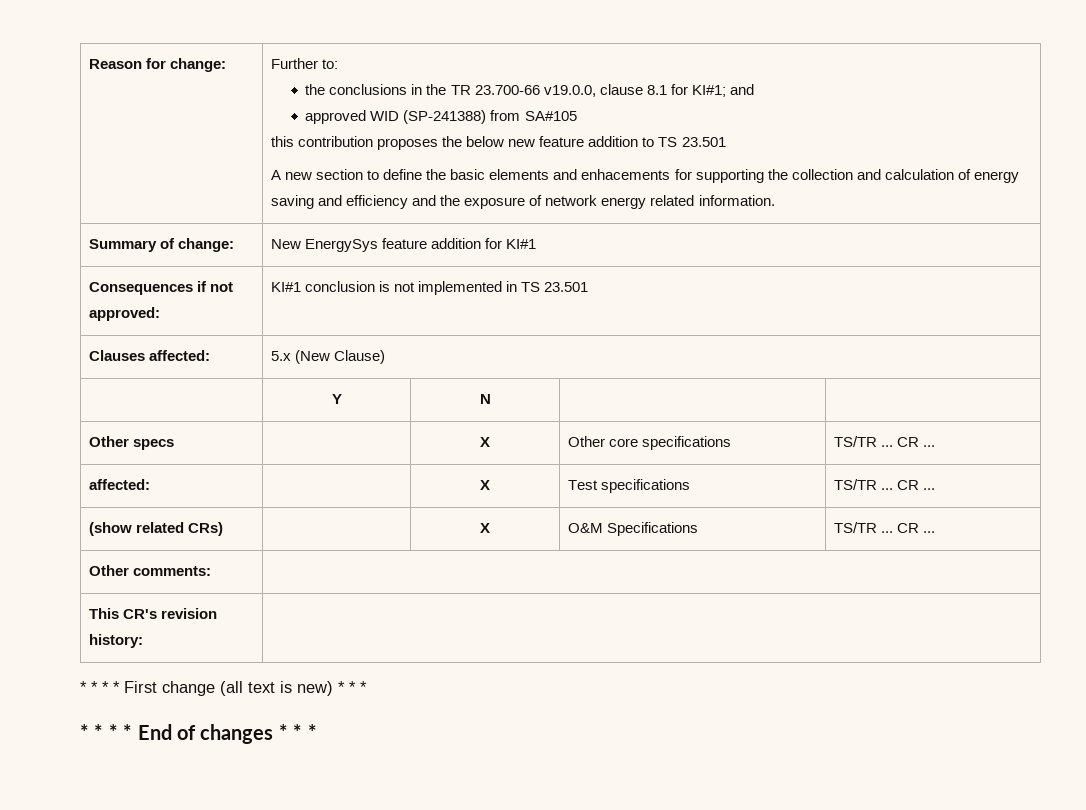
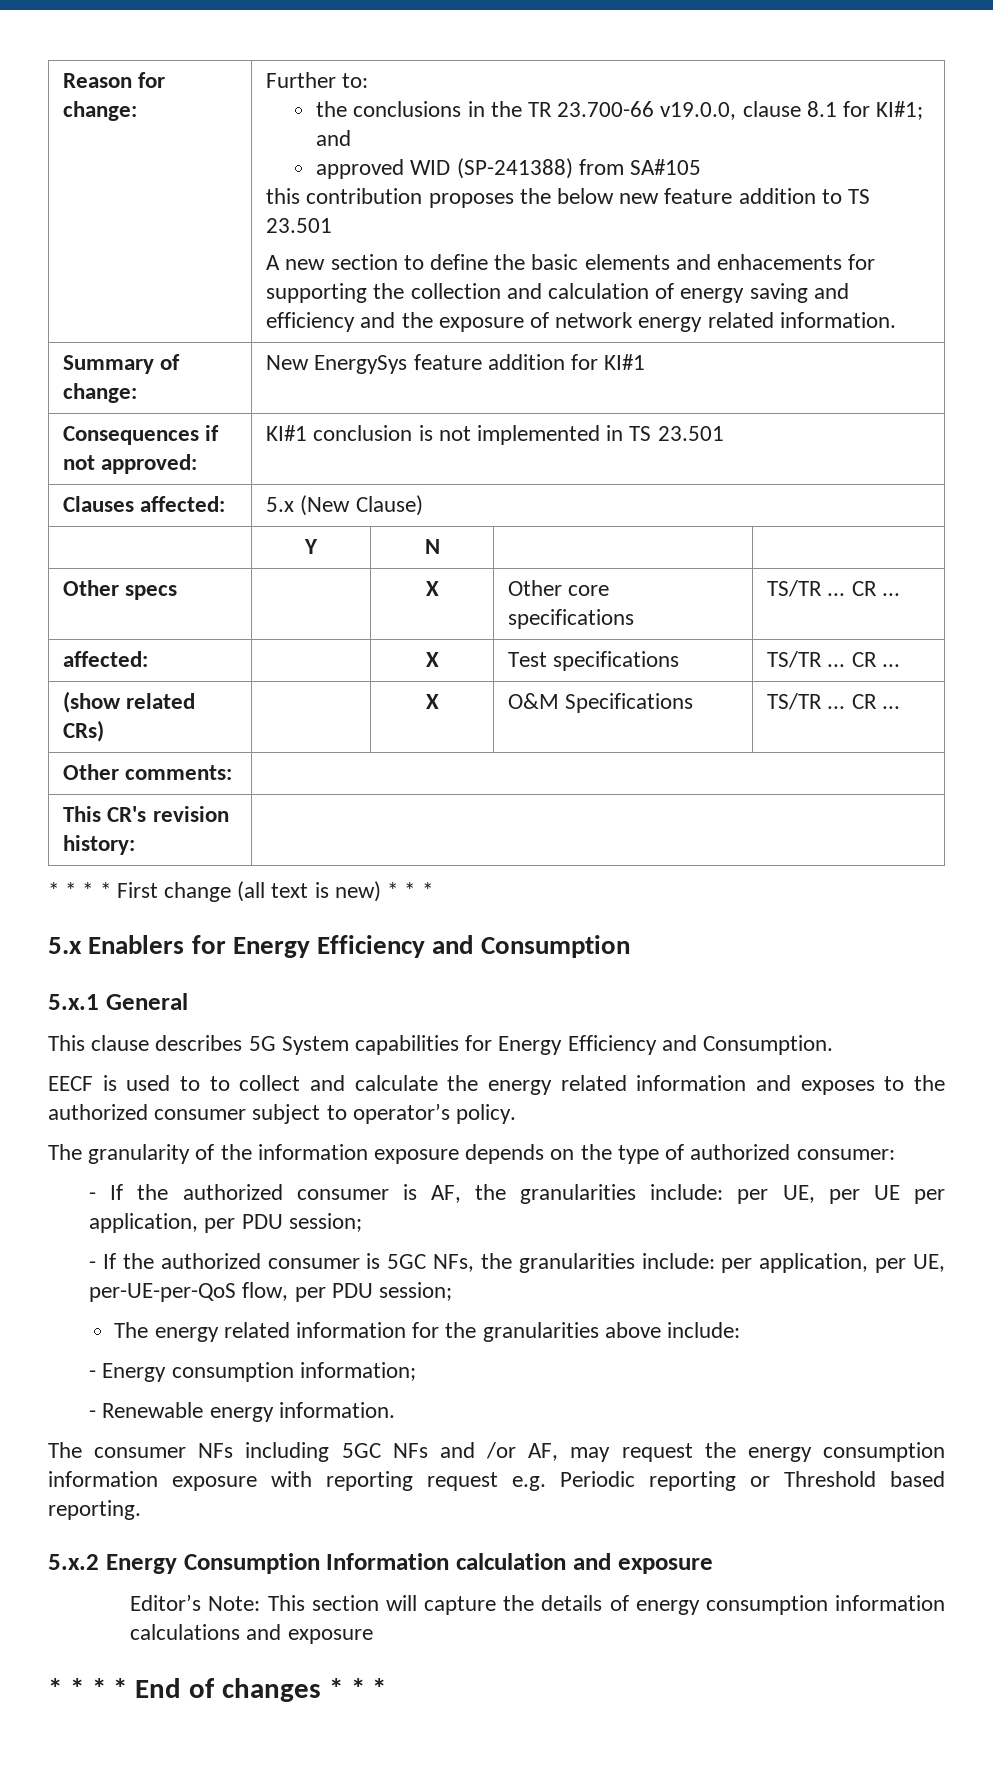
+ 5.x Enablers for Energy Efficiency and Consumption
+ 5.x.1 General
+ This clause describes 5G System capabilities for Energy Efficiency and Consumption.
+ EECF is used to to collect and calculate the energy related information and exposes to the authorized consumer subject to operator’s policy.
+ The granularity of the information exposure depends on the type of authorized consumer:
+ - If the authorized consumer is AF, the granularities include: per UE, per UE per application, per PDU session;
+ - If the authorized consumer is 5GC NFs, the granularities include: per application, per UE, per-UE-per-QoS flow, per PDU session;
+ The energy related information for the granularities above include:
+ - Energy consumption information;
+ - Renewable energy information.
+ The consumer NFs including 5GC NFs and /or AF, may request the energy consumption information exposure with reporting request e.g. Periodic reporting or Threshold based reporting.
+ 5.x.2 Energy Consumption Information calculation and exposure
+ Editor’s Note: This section will capture the details of energy consumption information calculations and exposure

